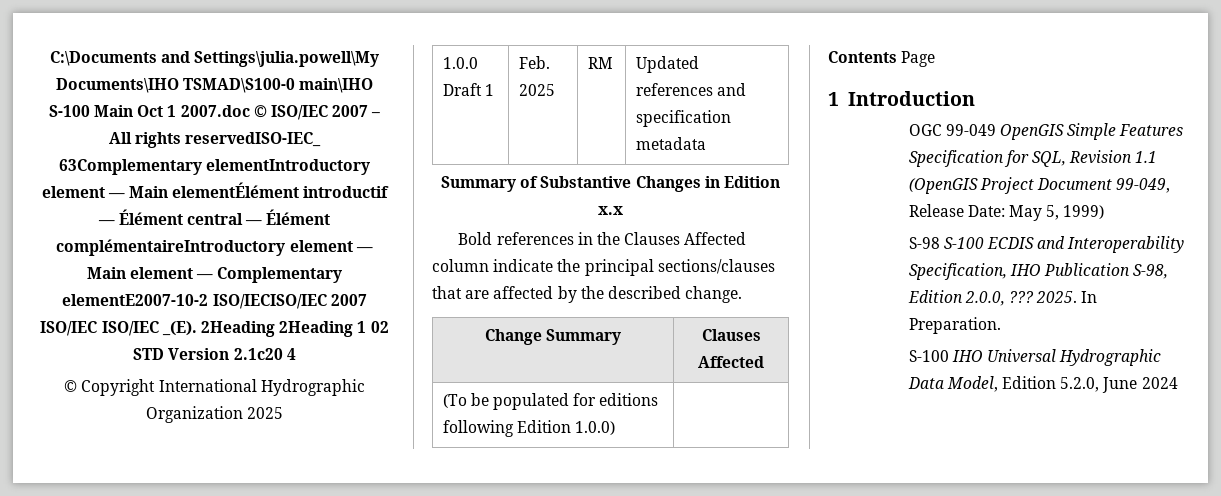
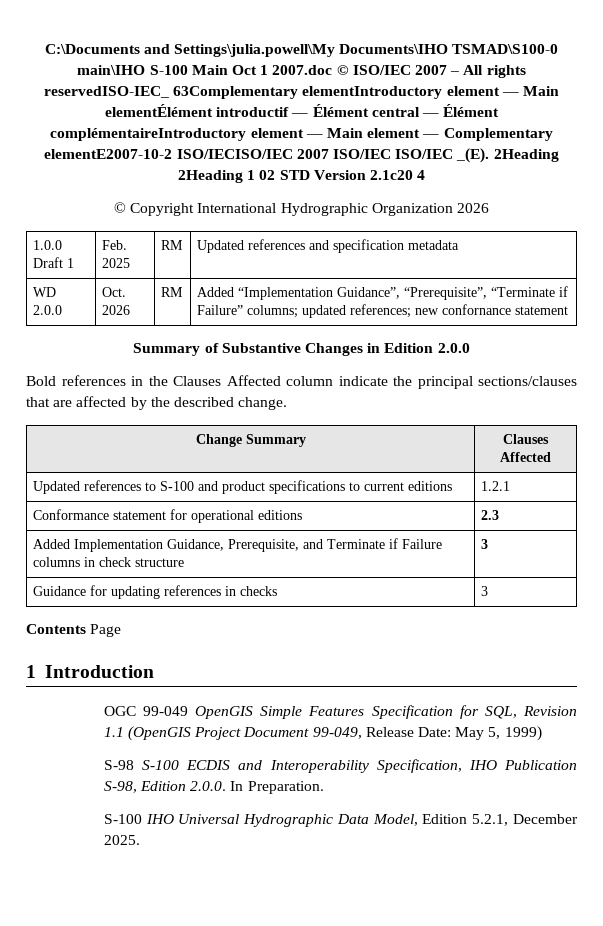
- © Copyright International Hydrographic Organization 2025
+ © Copyright International Hydrographic Organization 2026
+ WD 2.0.0 | Oct. 2026 | RM | Added “Implementation Guidance”, “Prerequisite”, “Terminate if Failure” columns; updated references; new confornance statement
- Summary of Substantive Changes in Edition x.x
+ Summary of Substantive Changes in Edition 2.0.0
- (To be populated for editions following Edition 1.0.0) |
+ Updated references to S-100 and product specifications to current editions | 1.2.1
+ Conformance statement for operational editions | 2.3
+ Added Implementation Guidance, Prerequisite, and Terminate if Failure columns in check structure | 3
+ Guidance for updating references in checks | 3
- S-98 S-100 ECDIS and Interoperability Specification, IHO Publication S-98, Edition 2.0.0, ??? 2025. In Preparation.
+ S-98 S-100 ECDIS and Interoperability Specification, IHO Publication S-98, Edition 2.0.0. In Preparation.
- S-100 IHO Universal Hydrographic Data Model, Edition 5.2.0, June 2024
+ S-100 IHO Universal Hydrographic Data Model, Edition 5.2.1, December 2025.

